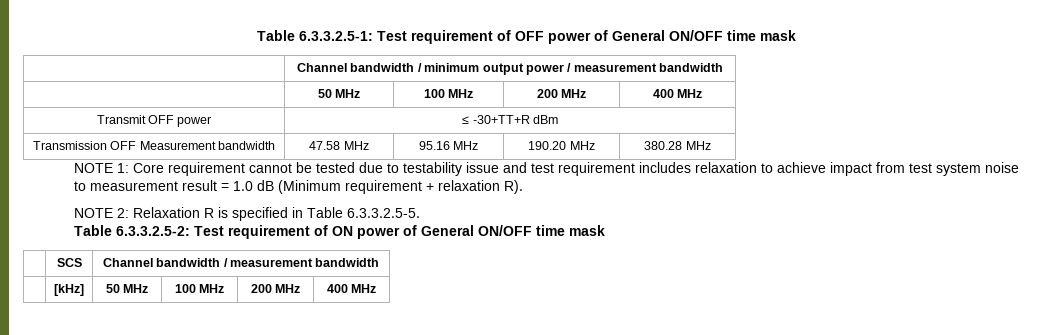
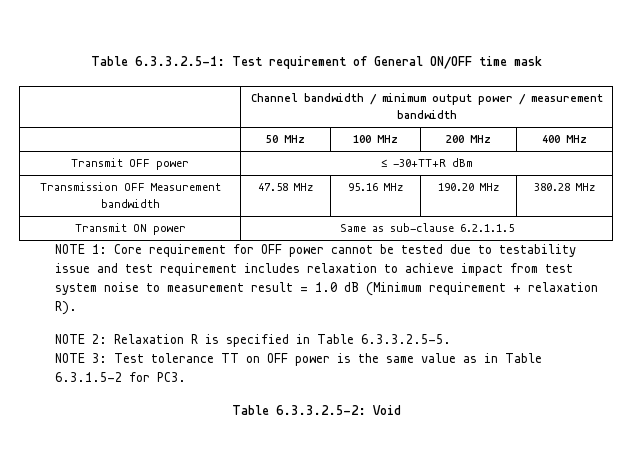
- Table 6.3.3.2.5-1: Test requirement of OFF power of General ON/OFF time mask
+ Table 6.3.3.2.5-1: Test requirement of General ON/OFF time mask
+ Transmit ON power | Same as sub-clause 6.2.1.1.5
- NOTE 1: Core requirement cannot be tested due to testability issue and test requirement includes relaxation to achieve impact from test system noise to measurement result = 1.0 dB (Minimum requirement + relaxation R).
+ NOTE 1: Core requirement for OFF power cannot be tested due to testability issue and test requirement includes relaxation to achieve impact from test system noise to measurement result = 1.0 dB (Minimum requirement + relaxation R).
- Table 6.3.3.2.5-2: Test requirement of ON power of General ON/OFF time mask
- | SCS | Channel bandwidth / measurement bandwidth
- | [kHz] | 50 MHz | 100 MHz | 200 MHz | 400 MHz
+ NOTE 3: Test tolerance TT on OFF power is the same value as in Table 6.3.1.5-2 for PC3.
+ Table 6.3.3.2.5-2: Void

